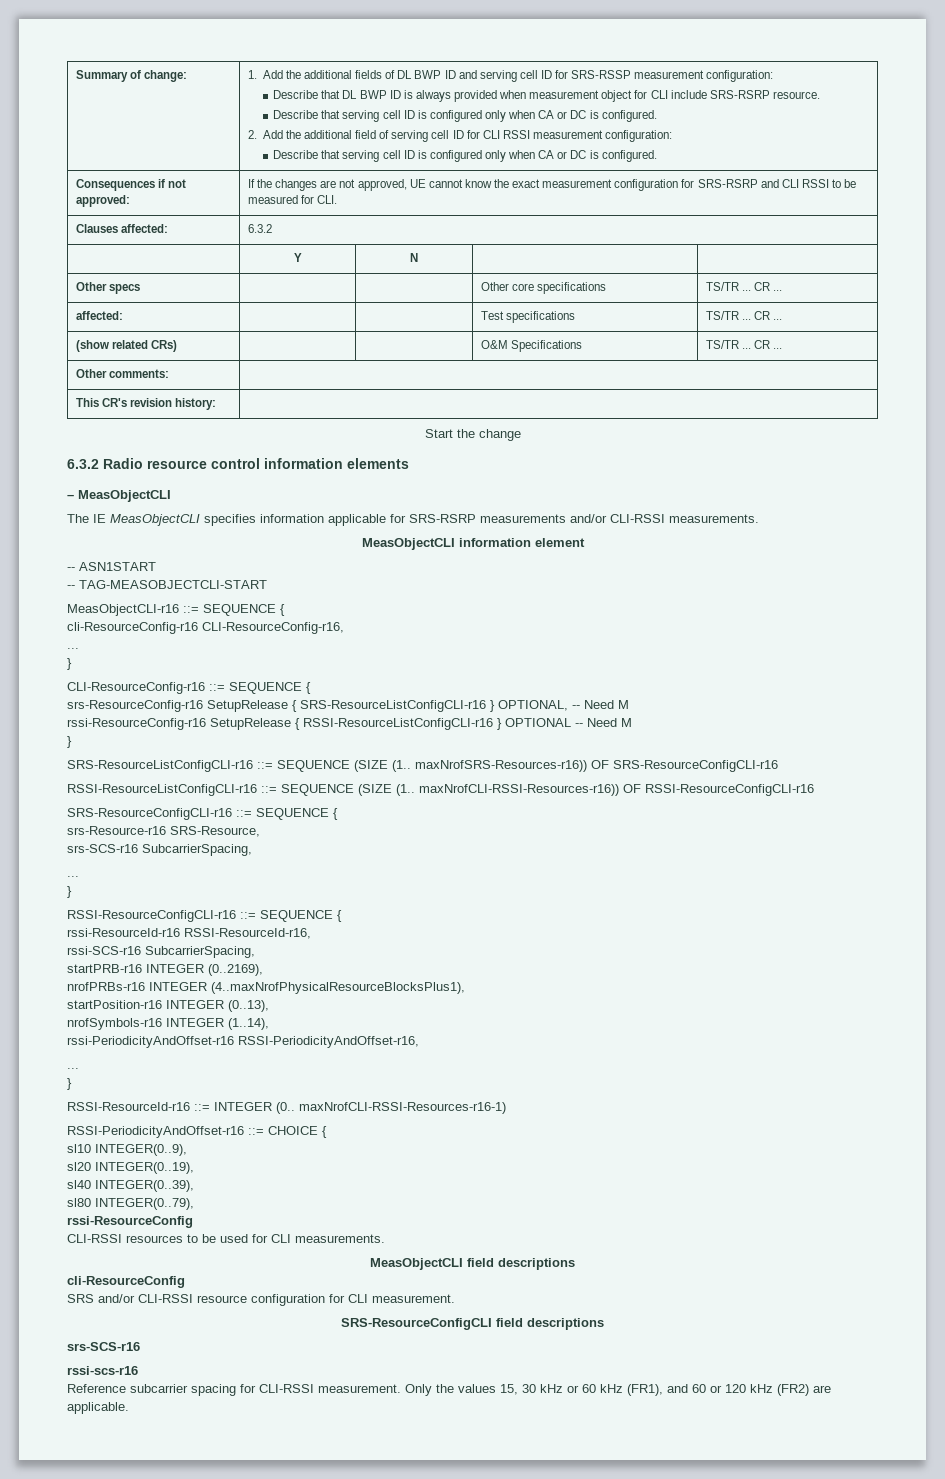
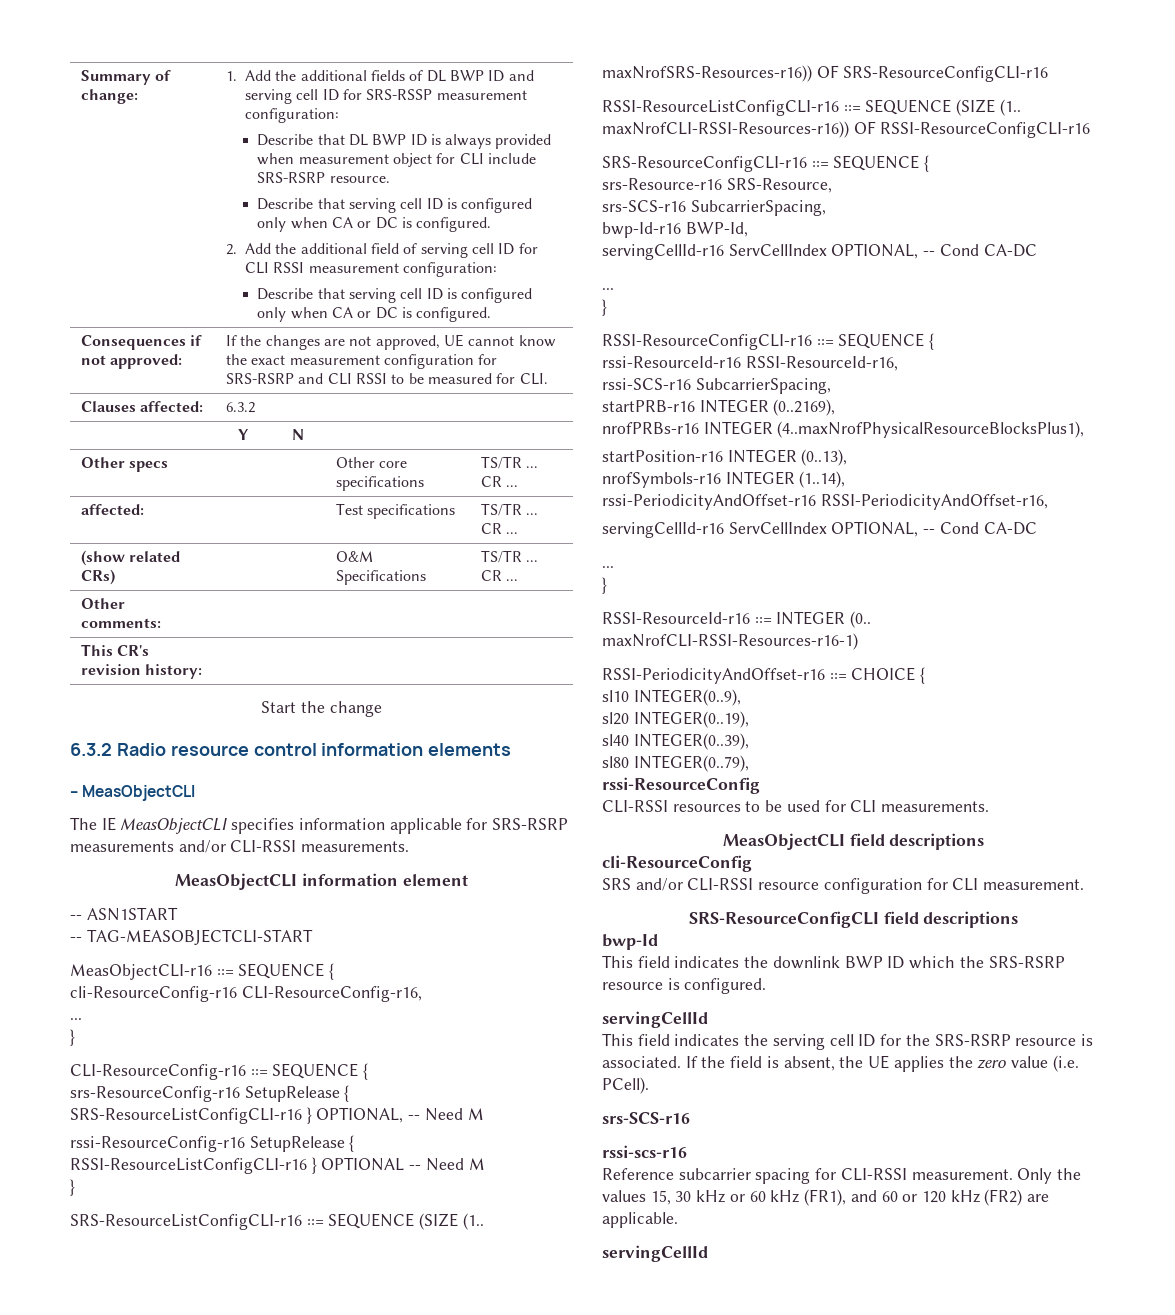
+ bwp-Id-r16 BWP-Id,
+ servingCellId-r16 ServCellIndex OPTIONAL, -- Cond CA-DC
  rssi-PeriodicityAndOffset-r16 RSSI-PeriodicityAndOffset-r16,
+ servingCellId-r16 ServCellIndex OPTIONAL, -- Cond CA-DC
+ bwp-Id
+ This field indicates the downlink BWP ID which the SRS-RSRP resource is configured.
+ servingCellId
+ This field indicates the serving cell ID for the SRS-RSRP resource is associated. If the field is absent, the UE applies the zero value (i.e. PCell).
  Only the values 15, 30 kHz or 60 kHz (FR1), and 60 or 120 kHz (FR2) are applicable.
+ servingCellId

